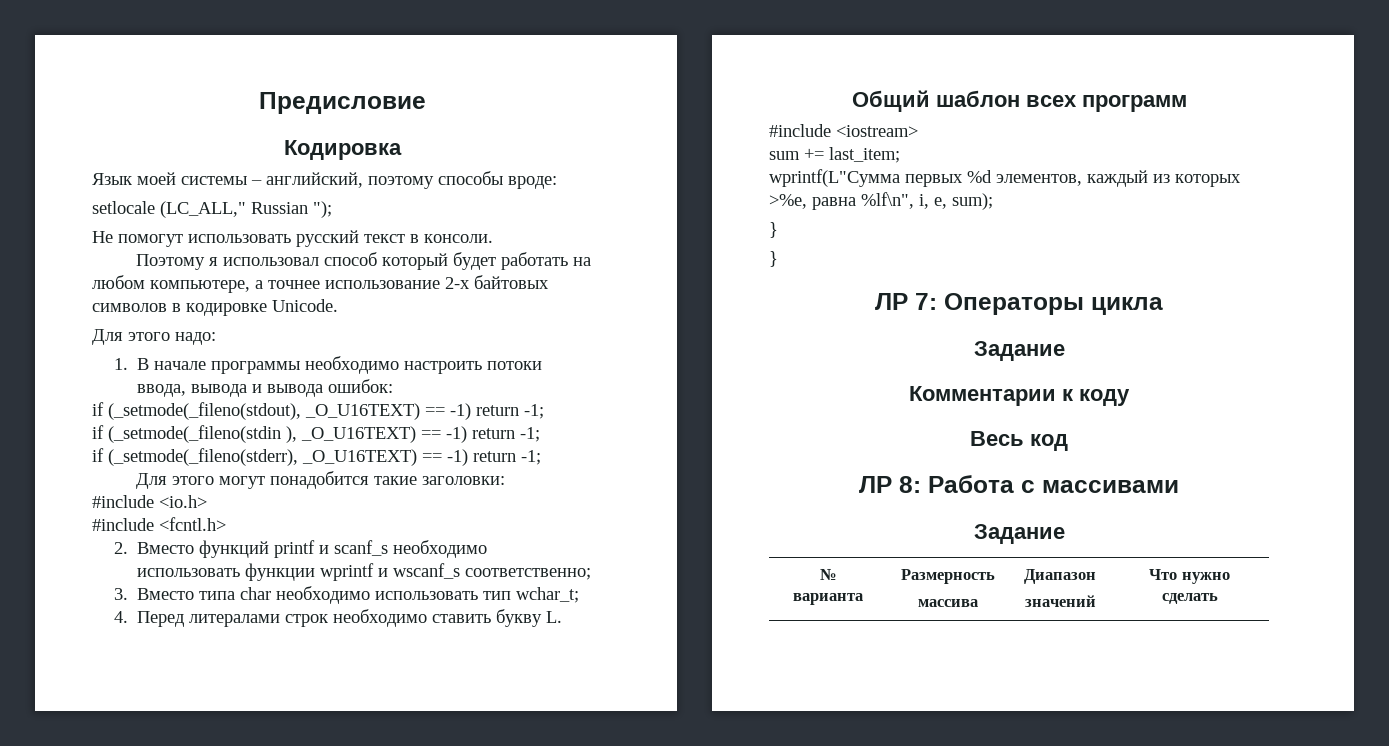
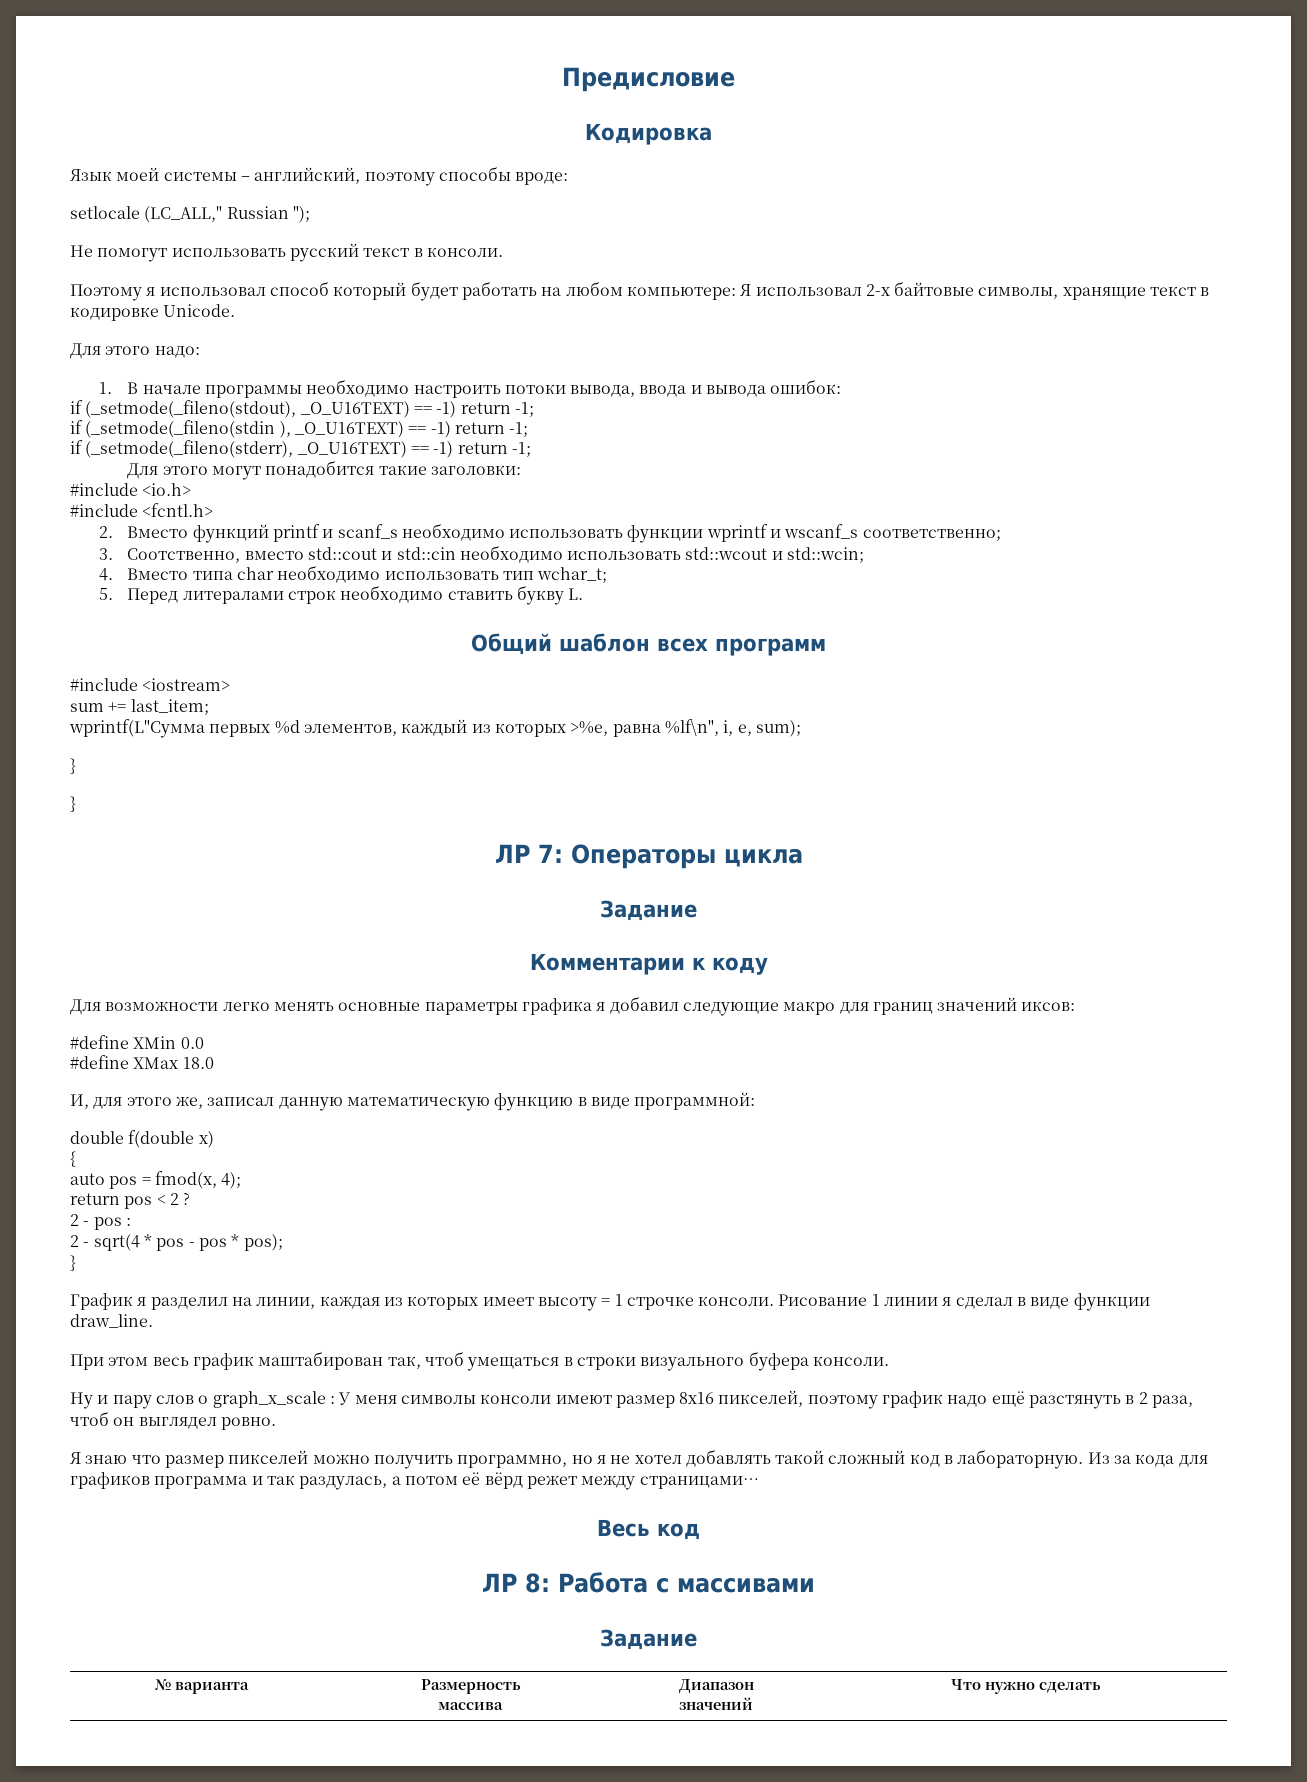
- Поэтому я использовал способ который будет работать на любом компьютере, а точнее использование 2-х байтовых символов в кодировке Unicode.
+ Поэтому я использовал способ который будет работать на любом компьютере: Я использовал 2-х байтовые символы, хранящие текст в кодировке Unicode.
- 1. В начале программы необходимо настроить потоки ввода, вывода и вывода ошибок:
+ 1. В начале программы необходимо настроить потоки вывода, ввода и вывода ошибок:
- 3. Вместо типа char необходимо использовать тип wchar_t;
+ 3. Соотственно, вместо std::cout и std::cin необходимо использовать std::wcout и std::wcin;
+ 4. Вместо типа char необходимо использовать тип wchar_t;
- 4. Перед литералами строк необходимо ставить букву L.
+ 5. Перед литералами строк необходимо ставить букву L.
+ Для возможности легко менять основные параметры графика я добавил следующие макро для границ значений иксов:
+ #define XMin 0.0
+ #define XMax 18.0
+ И, для этого же, записал данную математическую функцию в виде программной:
+ double f(double x)
+ {
+ auto pos = fmod(x, 4);
+ return pos < 2 ?
+ 2 - pos :
+ 2 - sqrt(4 * pos - pos * pos);
+ }
+ График я разделил на линии, каждая из которых имеет высоту = 1 строчке консоли. Рисование 1 линии я сделал в виде функции draw_line.
+ При этом весь график маштабирован так, чтоб умещаться в строки визуального буфера консоли.
+ Ну и пару слов о graph_x_scale : У меня символы консоли имеют размер 8x16 пикселей, поэтому график надо ещё разстянуть в 2 раза, чтоб он выглядел ровно.
+ Я знаю что размер пикселей можно получить программно, но я не хотел добавлять такой сложный код в лабораторную. Из за кода для графиков программа и так раздулась, а потом её вёрд режет между страницами…

